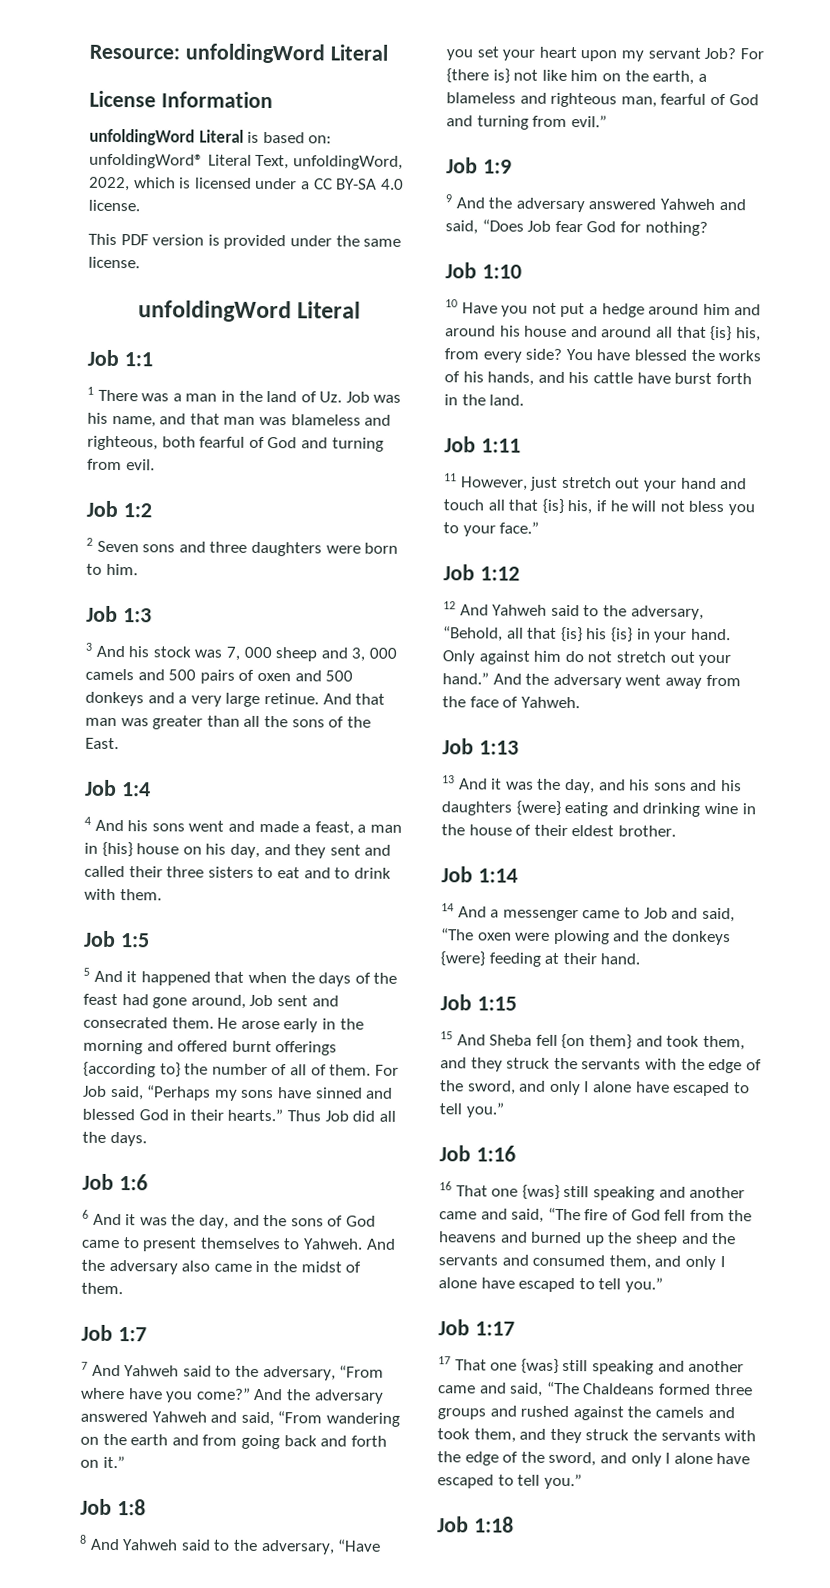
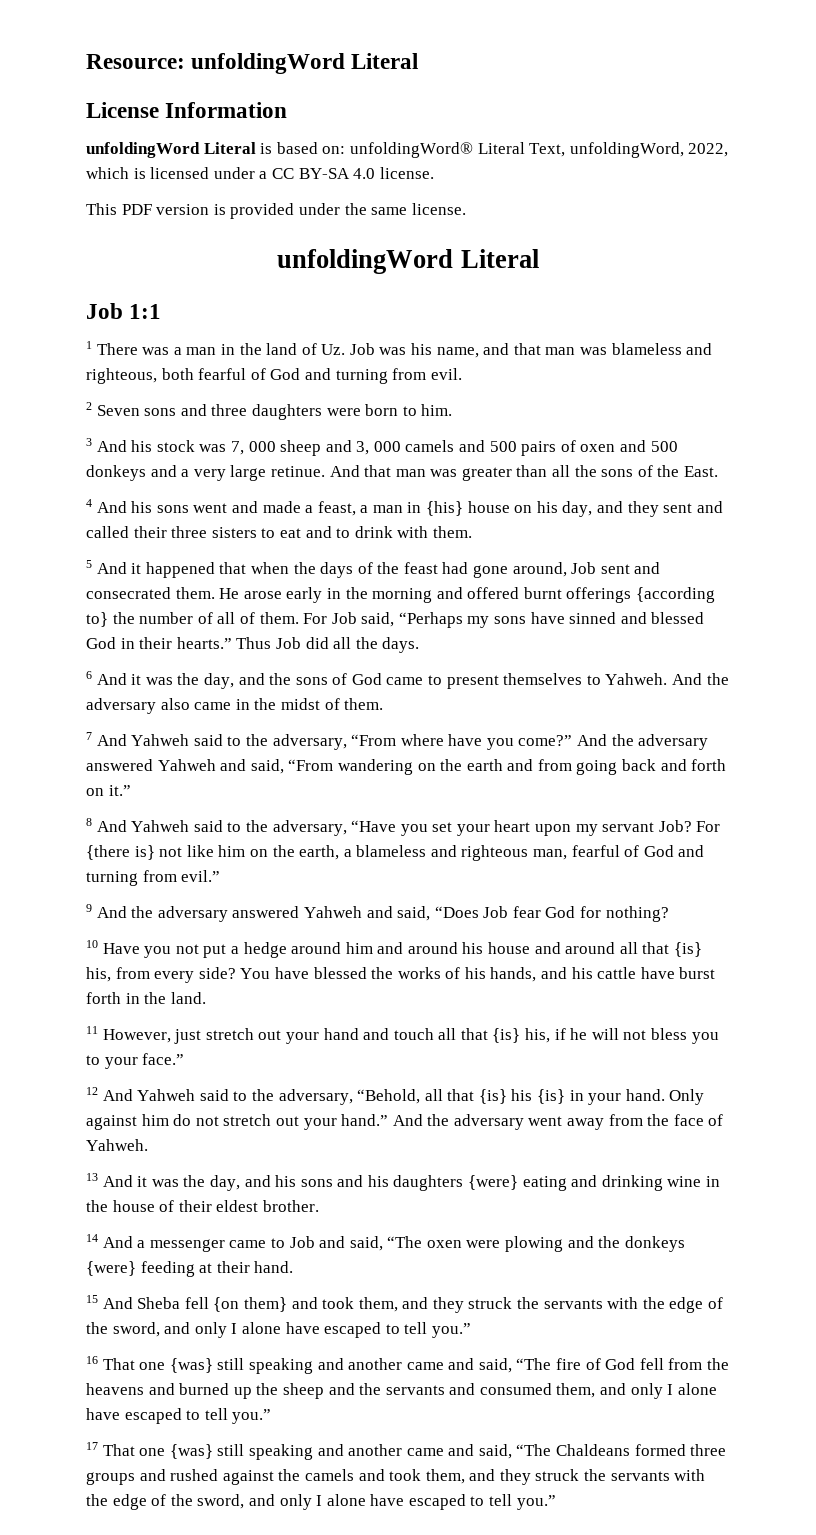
- Job 1:2
- Job 1:3
- Job 1:4
- Job 1:5
- Job 1:6
- Job 1:7
- Job 1:8
- Job 1:9
- Job 1:10
- Job 1:11
- Job 1:12
- Job 1:13
- Job 1:14
- Job 1:15
- Job 1:16
- Job 1:17
- Job 1:18

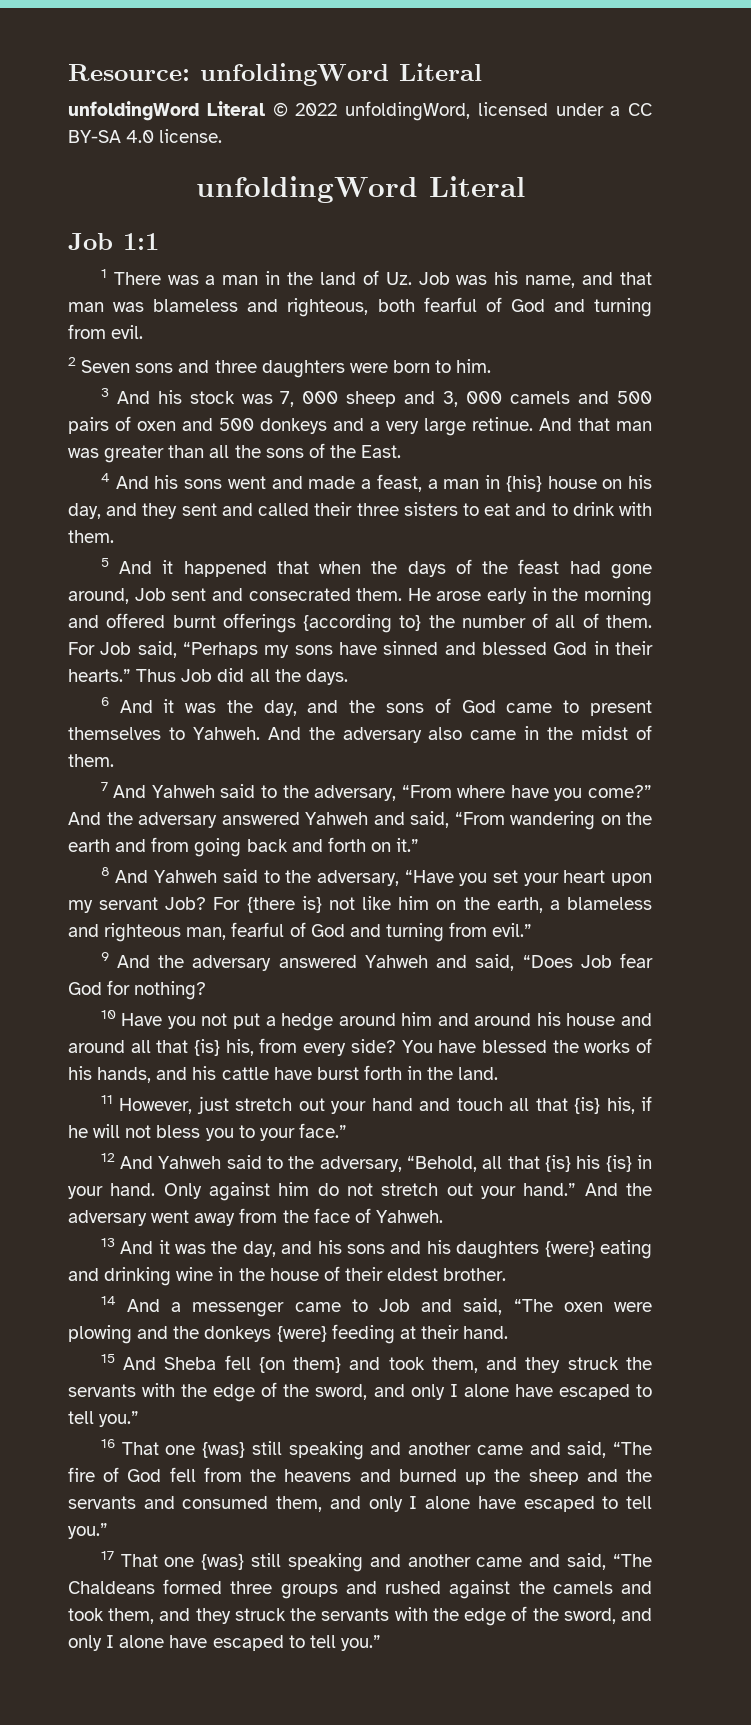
- License Information
- unfoldingWord Literal is based on: unfoldingWord® Literal Text, unfoldingWord, 2022, which is licensed under a CC BY-SA 4.0 license.
+ unfoldingWord Literal © 2022 unfoldingWord, licensed under a CC BY-SA 4.0 license.
- This PDF version is provided under the same license.

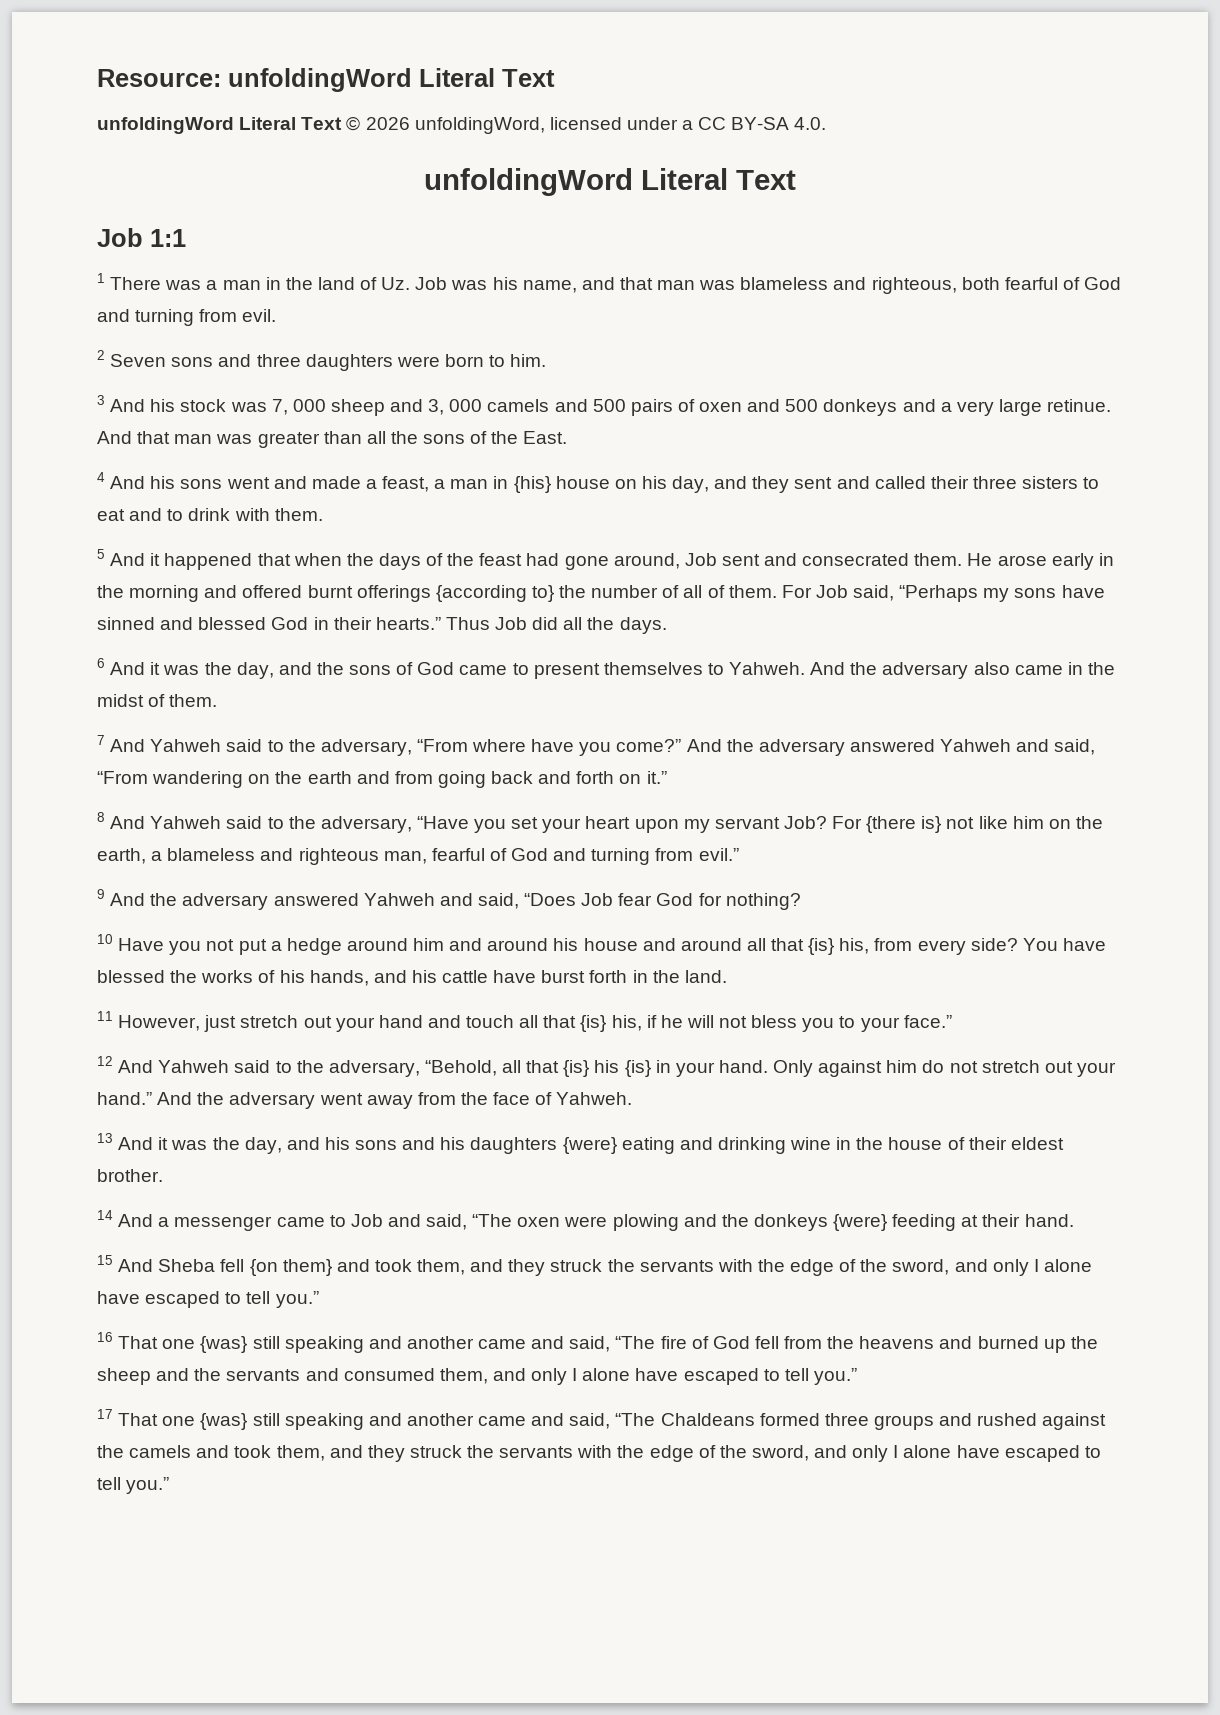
- Resource: unfoldingWord Literal
- unfoldingWord Literal © 2022 unfoldingWord, licensed under a CC BY-SA 4.0 license.
- unfoldingWord Literal
+ Resource: unfoldingWord Literal Text
+ unfoldingWord Literal Text © 2026 unfoldingWord, licensed under a CC BY-SA 4.0.
+ unfoldingWord Literal Text

